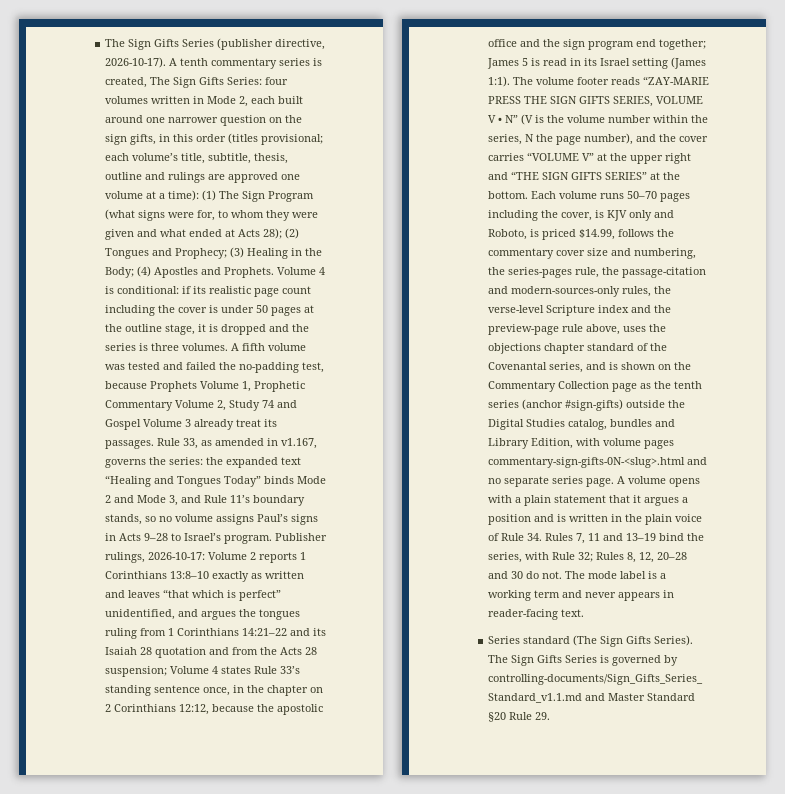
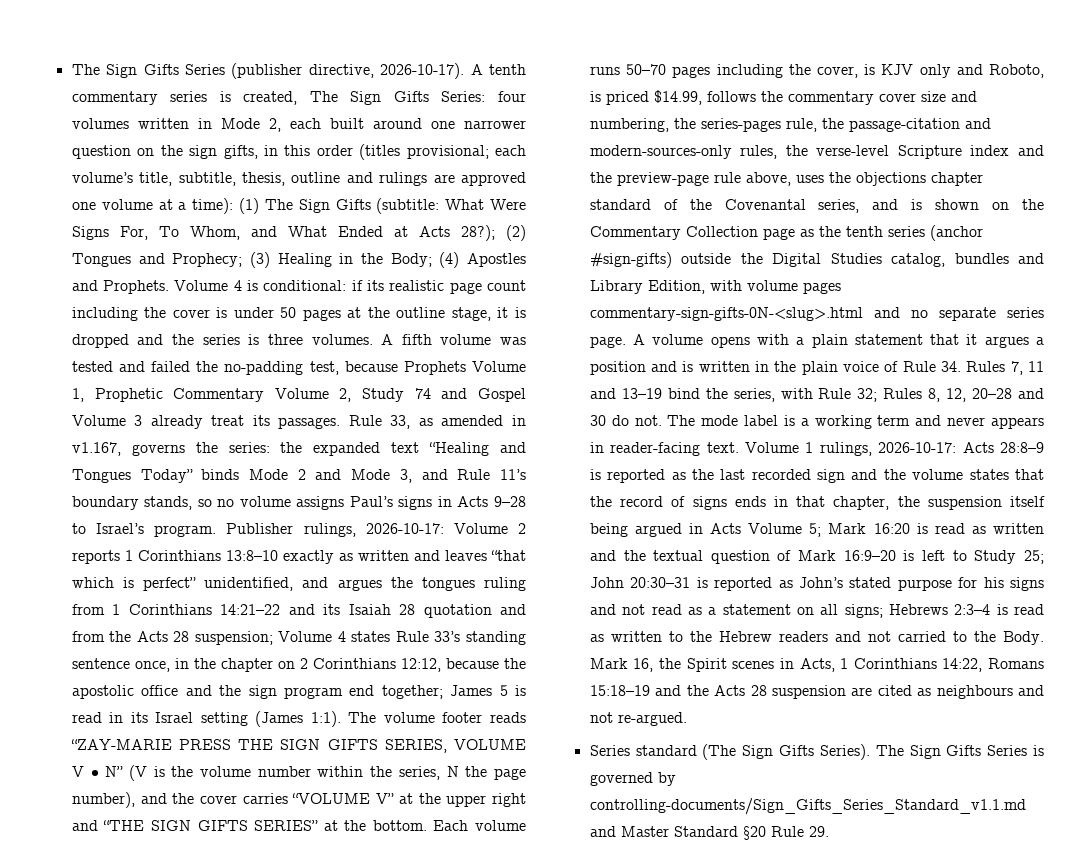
- (1) The Sign Program (what signs were for, to whom they were given and what ended at Acts 28);
+ (1) The Sign Gifts (subtitle: What Were Signs For, To Whom, and What Ended at Acts 28?);
+ Volume 1 rulings, 2026-10-17: Acts 28:8–9 is reported as the last recorded sign and the volume states that the record of signs ends in that chapter, the suspension itself being argued in Acts Volume 5; Mark 16:20 is read as written and the textual question of Mark 16:9–20 is left to Study 25; John 20:30–31 is reported as John’s stated purpose for his signs and not read as a statement on all signs; Hebrews 2:3–4 is read as written to the Hebrew readers and not carried to the Body. Mark 16, the Spirit scenes in Acts, 1 Corinthians 14:22, Romans 15:18–19 and the Acts 28 suspension are cited as neighbours and not re-argued.

